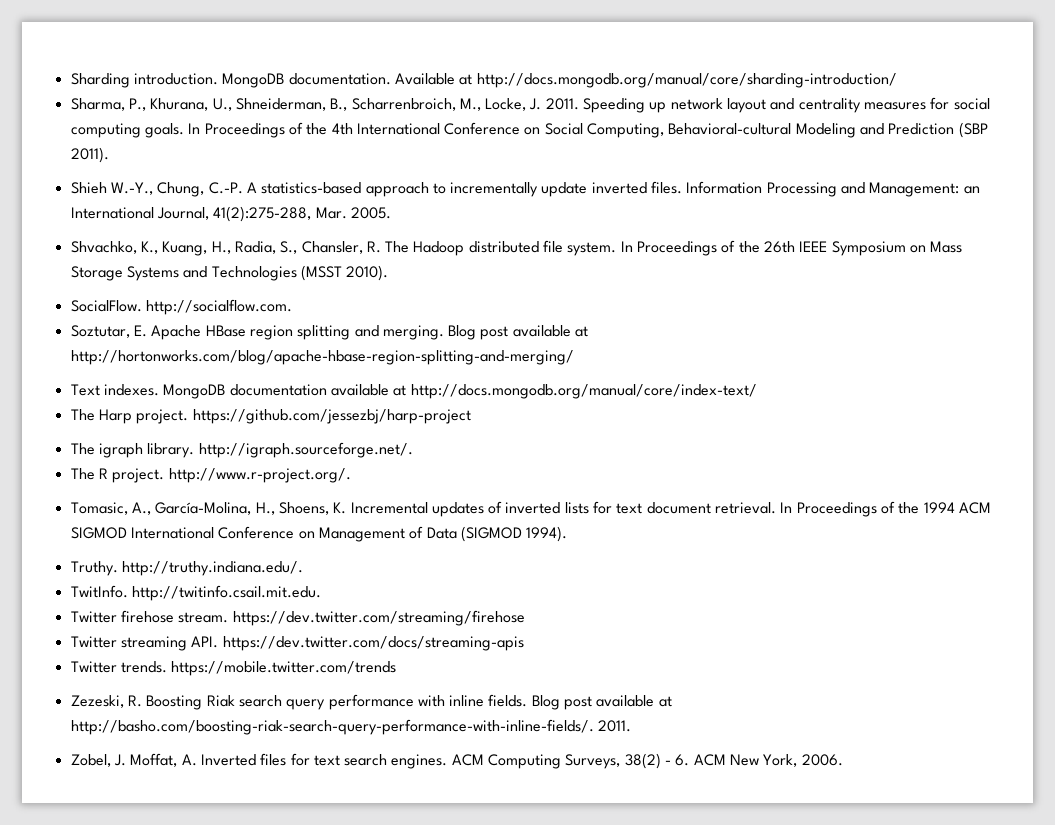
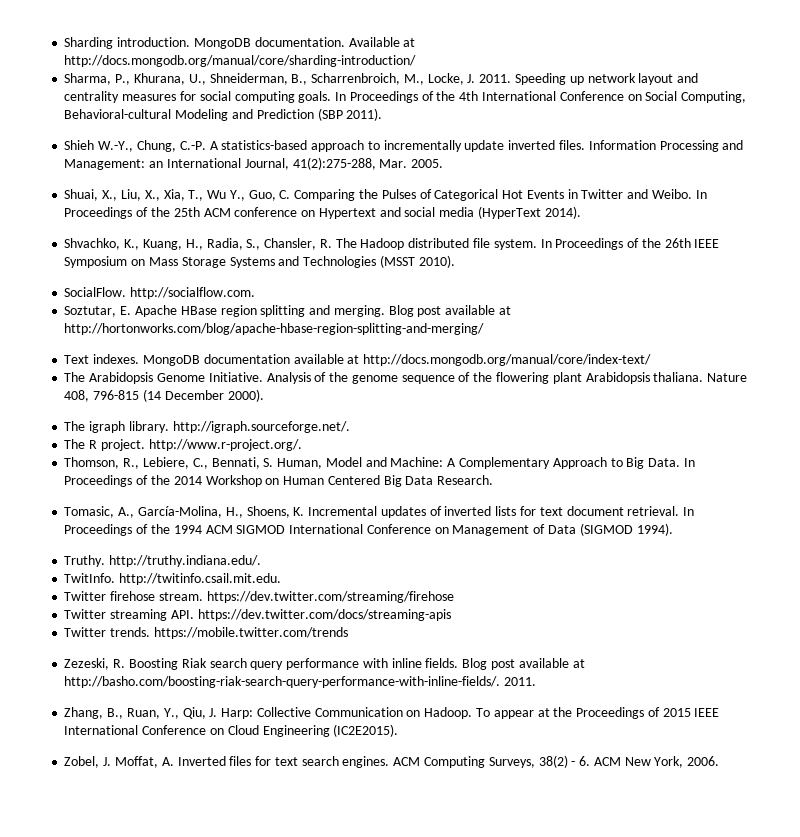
+ Shuai, X., Liu, X., Xia, T., Wu Y., Guo, C. Comparing the Pulses of Categorical Hot Events in Twitter and Weibo. In Proceedings of the 25th ACM conference on Hypertext and social media (HyperText 2014).
- The Harp project. https://github.com/jessezbj/harp-project
+ The Arabidopsis Genome Initiative. Analysis of the genome sequence of the flowering plant Arabidopsis thaliana. Nature 408, 796-815 (14 December 2000).
+ Thomson, R., Lebiere, C., Bennati, S. Human, Model and Machine: A Complementary Approach to Big Data. In Proceedings of the 2014 Workshop on Human Centered Big Data Research.
+ Zhang, B., Ruan, Y., Qiu, J. Harp: Collective Communication on Hadoop. To appear at the Proceedings of 2015 IEEE International Conference on Cloud Engineering (IC2E2015).

